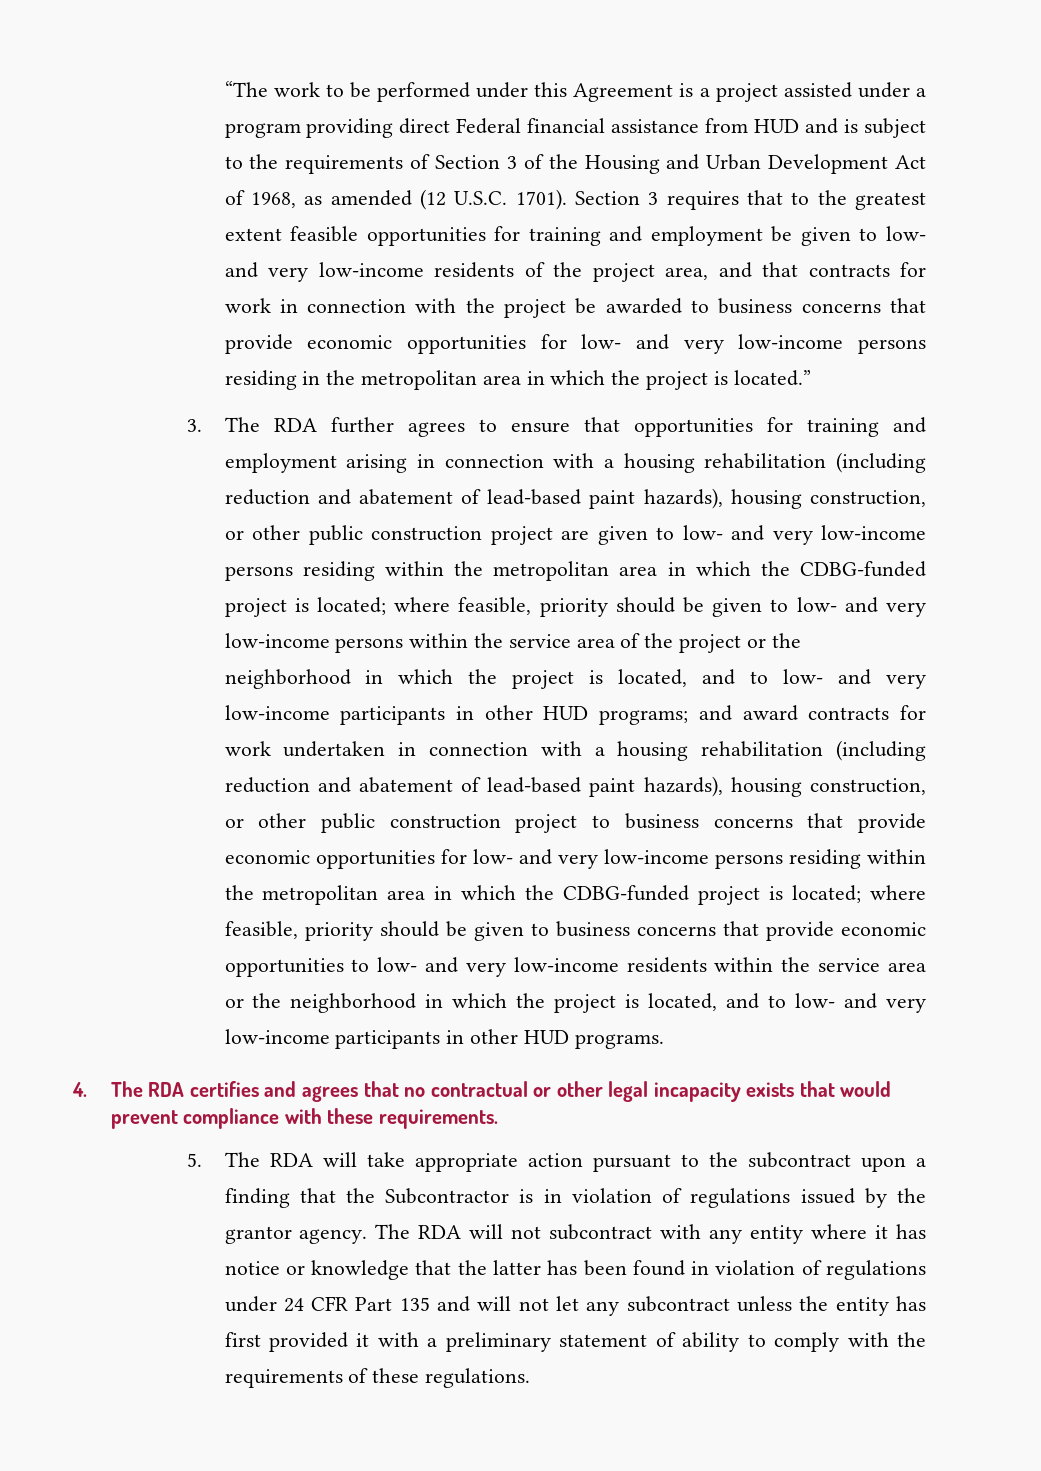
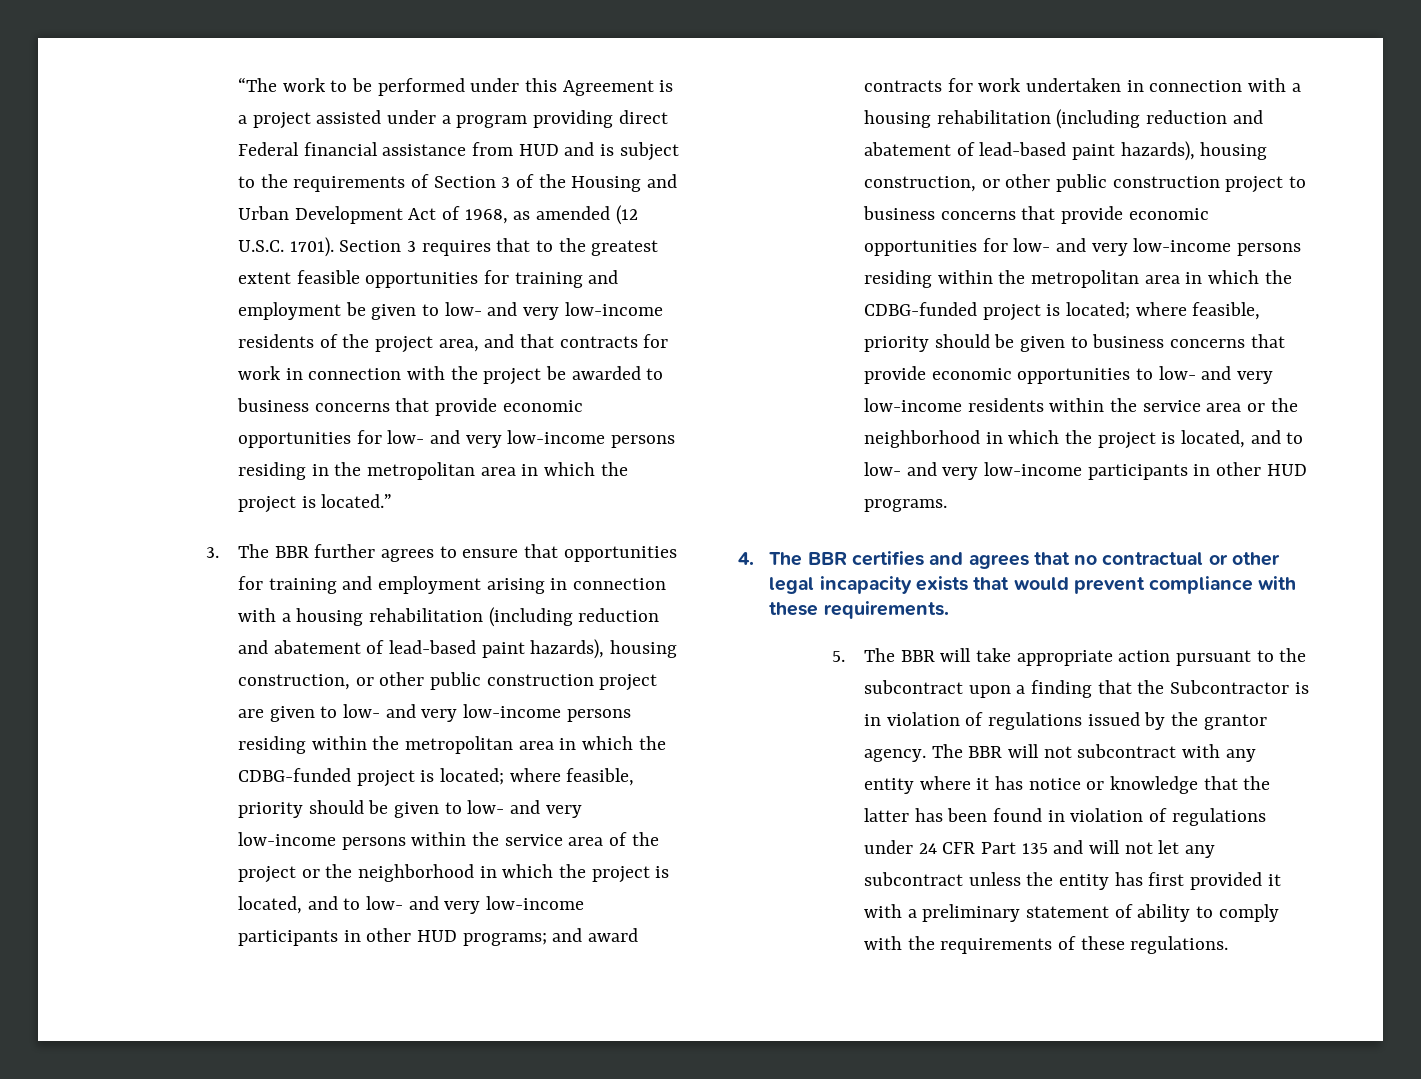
- 3. The RDA further agrees to ensure that opportunities for training and employment arising in connection with a housing rehabilitation (including reduction and abatement of lead-based paint hazards), housing construction, or other public construction project are given to low- and very low-income persons residing within the metropolitan area in which the CDBG-funded project is located;
+ 3. The BBR further agrees to ensure that opportunities for training and employment arising in connection with a housing rehabilitation (including reduction and abatement of lead-based paint hazards), housing construction, or other public construction project are given to low- and very low-income persons residing within the metropolitan area in which the CDBG-funded project is located;
- 4. The RDA certifies and agrees that no contractual or other legal incapacity exists that would prevent compliance with these requirements.
+ 4. The BBR certifies and agrees that no contractual or other legal incapacity exists that would prevent compliance with these requirements.
- 5. The RDA will take appropriate action pursuant to the subcontract upon a finding that the Subcontractor is in violation of regulations issued by the grantor agency.
+ 5. The BBR will take appropriate action pursuant to the subcontract upon a finding that the Subcontractor is in violation of regulations issued by the grantor agency.
- The RDA will not subcontract with any entity where it has notice or knowledge that the latter has been found in violation of regulations under 24 CFR Part 135 and will not let any subcontract unless the entity has first provided it with a preliminary statement of ability to comply with the requirements of these regulations.
+ The BBR will not subcontract with any entity where it has notice or knowledge that the latter has been found in violation of regulations under 24 CFR Part 135 and will not let any subcontract unless the entity has first provided it with a preliminary statement of ability to comply with the requirements of these regulations.

